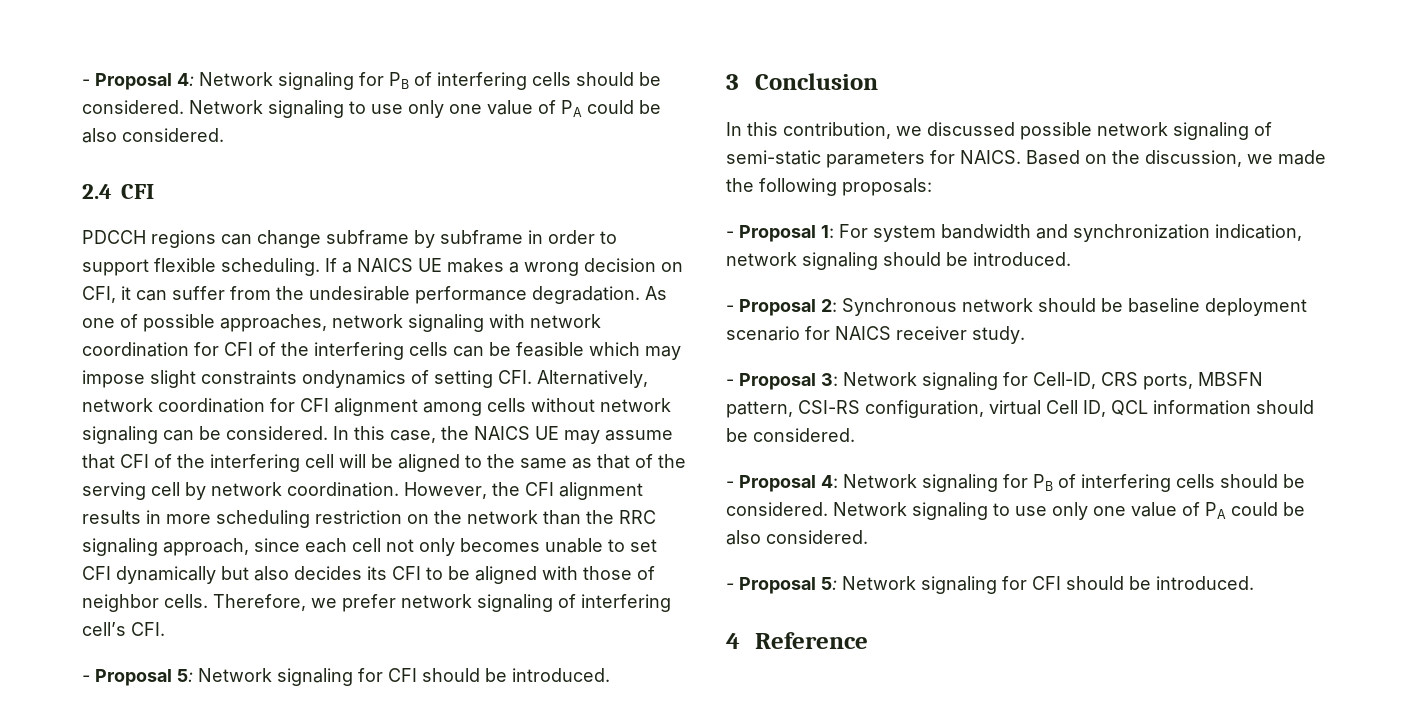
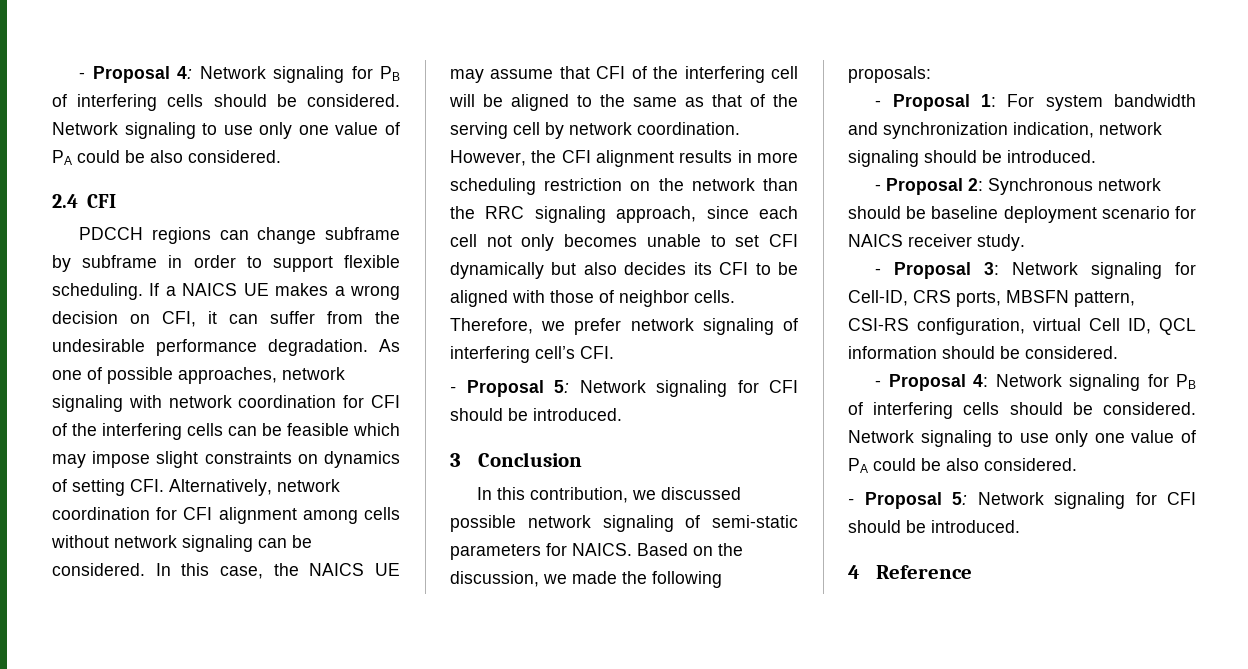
- As one of possible approaches, network signaling with network coordination for CFI of the interfering cells can be feasible which may impose slight constraints ondynamics of setting CFI. Alternatively, network coordination for CFI alignment among cells without network signaling can be considered.
+ As one of possible approaches, network signaling with network coordination for CFI of the interfering cells can be feasible which may impose slight constraints on dynamics of setting CFI. Alternatively, network coordination for CFI alignment among cells without network signaling can be considered.

